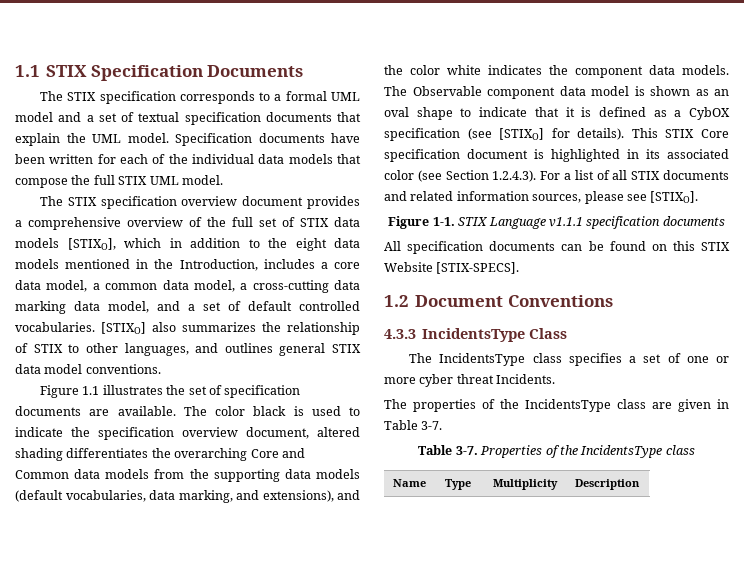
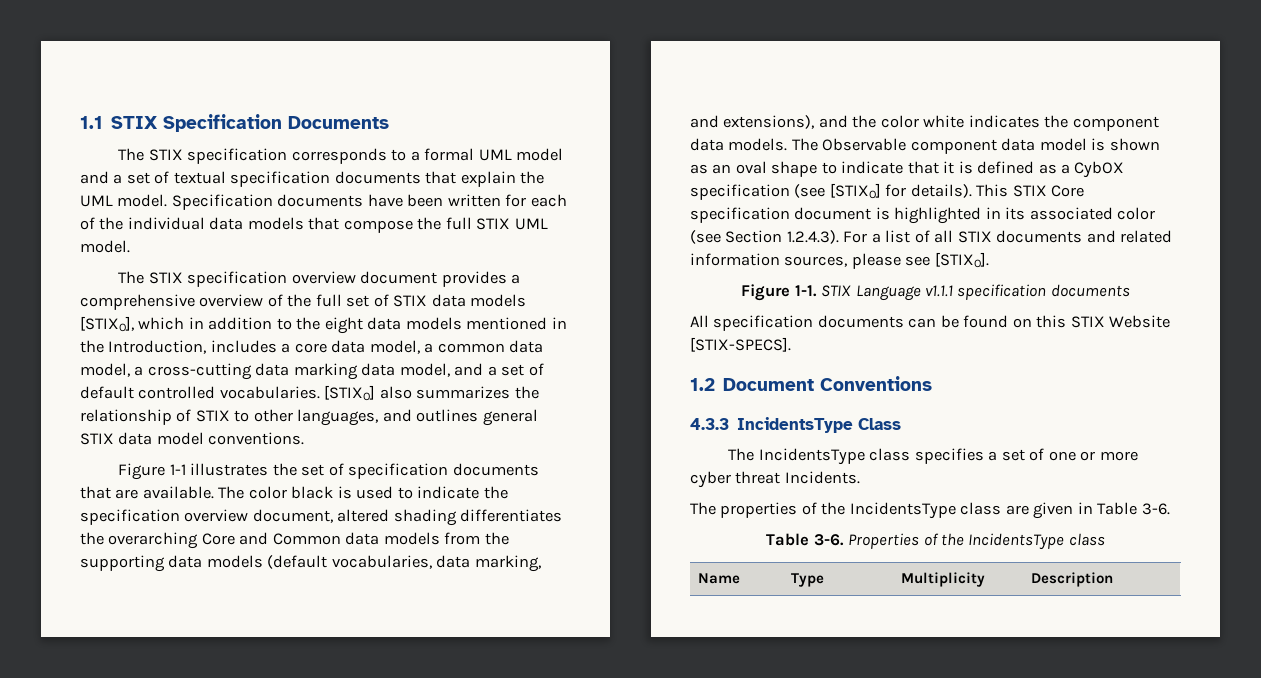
- Figure 1.1 illustrates the set of specification documents are available.
+ Figure 1-1 illustrates the set of specification documents that are available.
- The properties of the IncidentsType class are given in Table 3-7.
- Table 3-7.
+ The properties of the IncidentsType class are given in Table 3-6.
+ Table 3-6.

